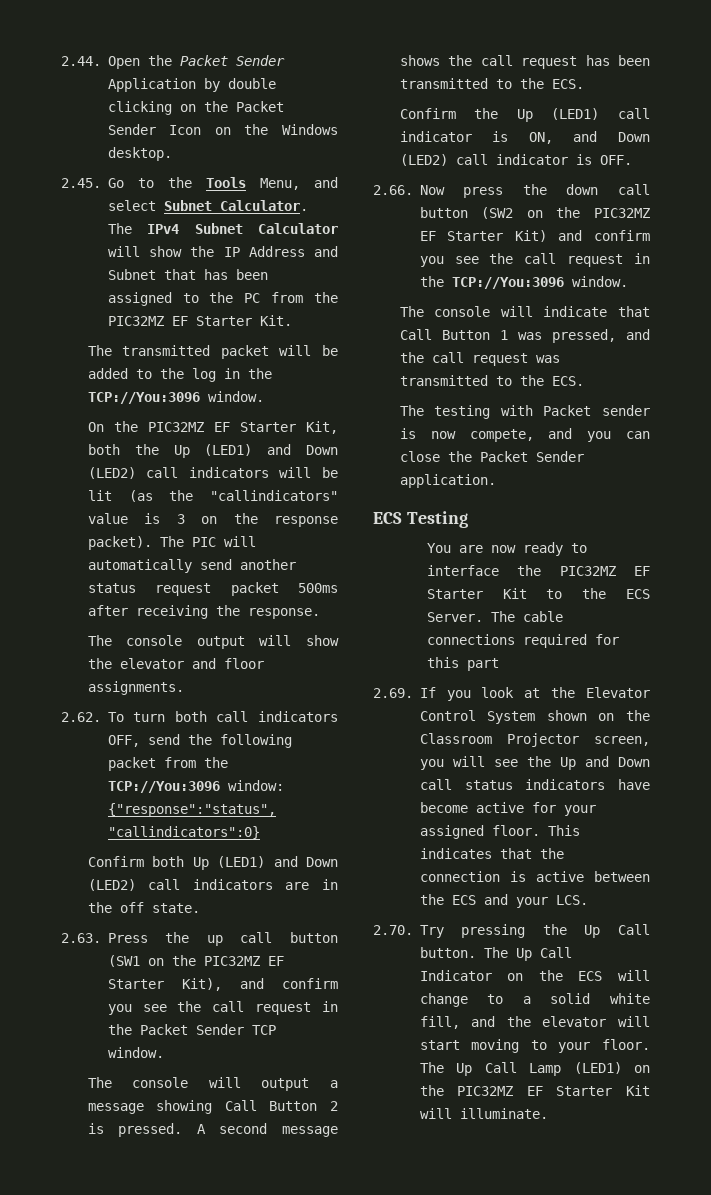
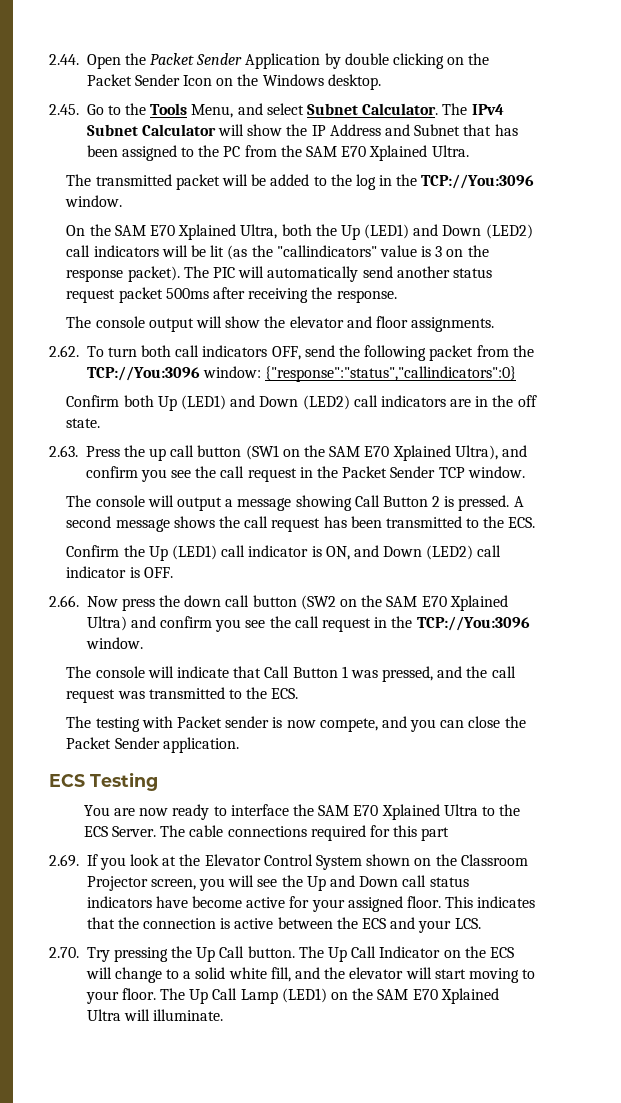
- The IPv4 Subnet Calculator will show the IP Address and Subnet that has been assigned to the PC from the PIC32MZ EF Starter Kit.
+ The IPv4 Subnet Calculator will show the IP Address and Subnet that has been assigned to the PC from the SAM E70 Xplained Ultra.
- On the PIC32MZ EF Starter Kit, both the Up (LED1) and Down (LED2) call indicators will be lit (as the "callindicators" value is 3 on the response packet).
+ On the SAM E70 Xplained Ultra, both the Up (LED1) and Down (LED2) call indicators will be lit (as the "callindicators" value is 3 on the response packet).
- 2.63. Press the up call button (SW1 on the PIC32MZ EF Starter Kit), and confirm you see the call request in the Packet Sender TCP window.
+ 2.63. Press the up call button (SW1 on the SAM E70 Xplained Ultra), and confirm you see the call request in the Packet Sender TCP window.
- 2.66. Now press the down call button (SW2 on the PIC32MZ EF Starter Kit) and confirm you see the call request in the TCP://You:3096 window.
+ 2.66. Now press the down call button (SW2 on the SAM E70 Xplained Ultra) and confirm you see the call request in the TCP://You:3096 window.
- You are now ready to interface the PIC32MZ EF Starter Kit to the ECS Server.
+ You are now ready to interface the SAM E70 Xplained Ultra to the ECS Server.
- The Up Call Lamp (LED1) on the PIC32MZ EF Starter Kit will illuminate.
+ The Up Call Lamp (LED1) on the SAM E70 Xplained Ultra will illuminate.

